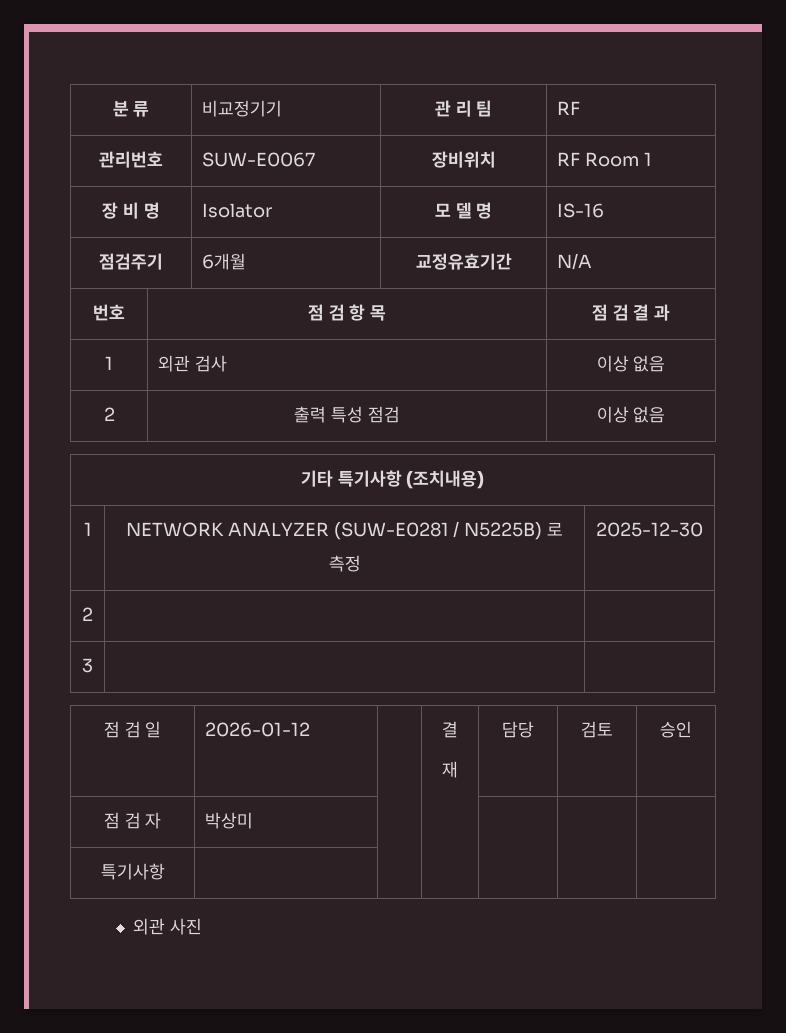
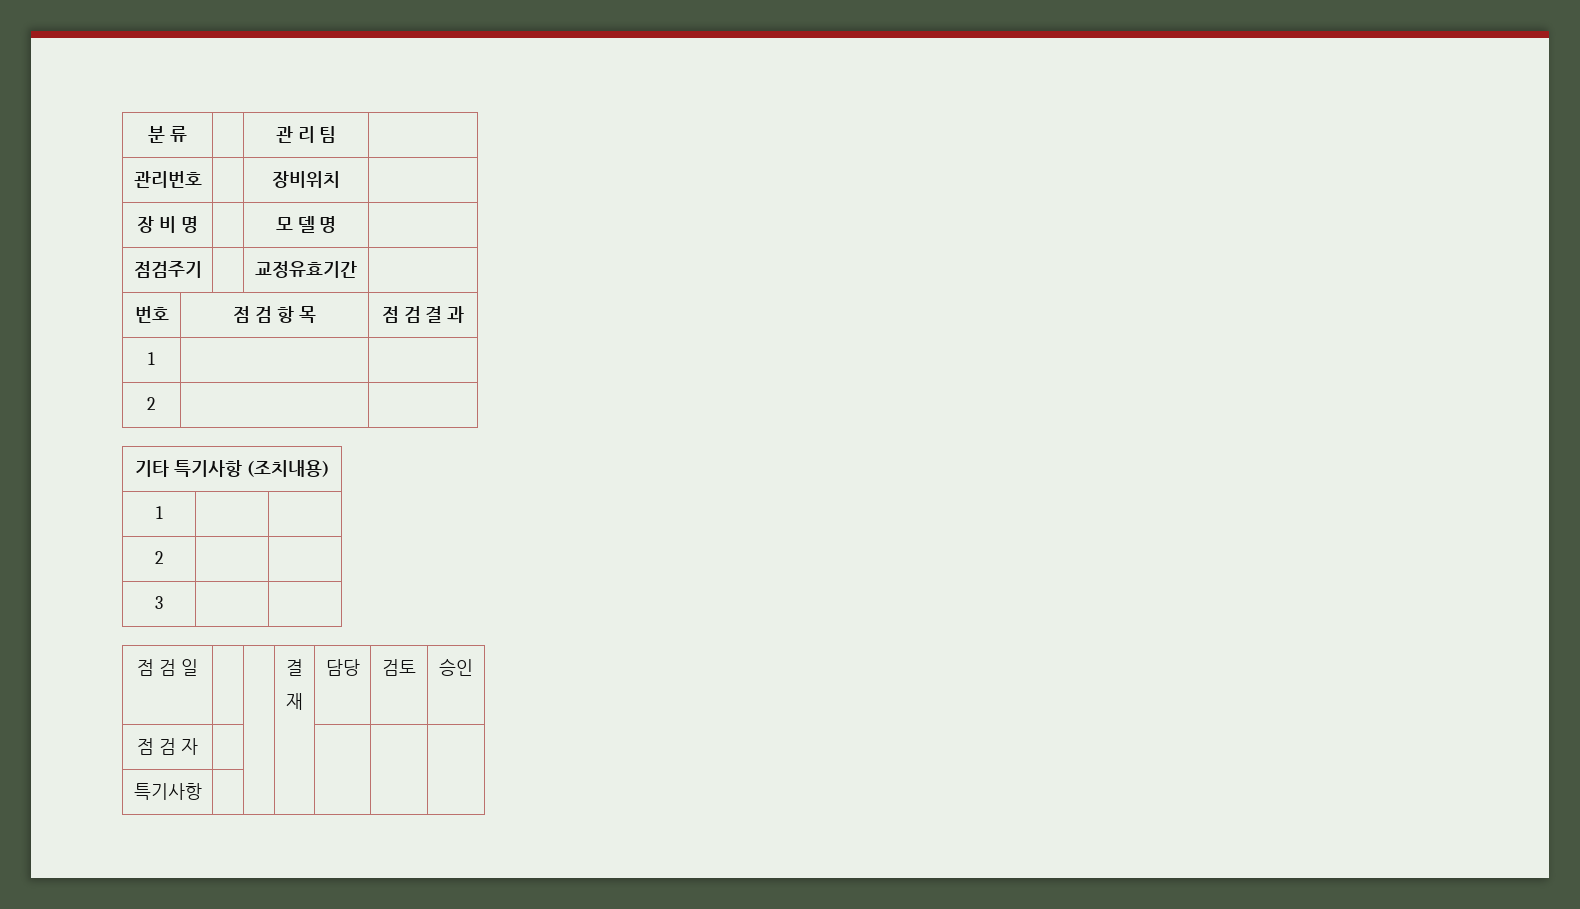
- 분 류 | 비교정기기 | 관 리 팀 | RF
+ 분 류 | | 관 리 팀 |
- 관리번호 | SUW-E0067 | 장비위치 | RF Room 1
+ 관리번호 | | 장비위치 |
- 장 비 명 | Isolator | 모 델 명 | IS-16
+ 장 비 명 | | 모 델 명 |
- 점검주기 | 6개월 | 교정유효기간 | N/A
+ 점검주기 | | 교정유효기간 |
  번호 | 점 검 항 목 | 점 검 결 과
- 1 | 외관 검사 | 이상 없음
- 2 | 출력 특성 점검 | 이상 없음
+ 1 | |
+ 2 | |
  기타 특기사항 (조치내용)
- 1 | NETWORK ANALYZER (SUW-E0281 / N5225B) 로 측정 | 2025-12-30
+ 1 | |
- 점 검 일 | 2026-01-12 | | 결
+ 점 검 일 | | | 결
- 점 검 자 | 박상미 | | | | |
+ 점 검 자 | | | | | |
- 외관 사진

